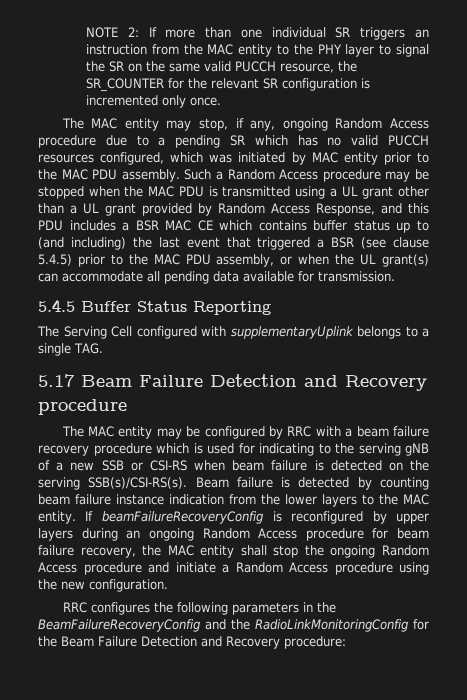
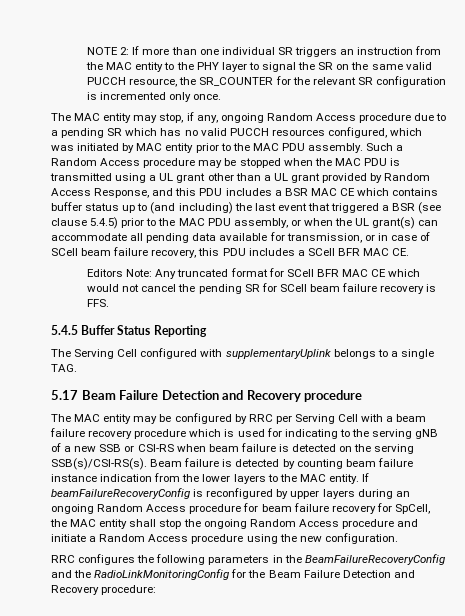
- Such a Random Access procedure may be stopped when the MAC PDU is transmitted using a UL grant other than a UL grant provided by Random Access Response, and this PDU includes a BSR MAC CE which contains buffer status up to (and including) the last event that triggered a BSR (see clause 5.4.5) prior to the MAC PDU assembly, or when the UL grant(s) can accommodate all pending data available for transmission.
+ Such a Random Access procedure may be stopped when the MAC PDU is transmitted using a UL grant other than a UL grant provided by Random Access Response, and this PDU includes a BSR MAC CE which contains buffer status up to (and including) the last event that triggered a BSR (see clause 5.4.5) prior to the MAC PDU assembly, or when the UL grant(s) can accommodate all pending data available for transmission, or in case of SCell beam failure recovery, this PDU includes a SCell BFR MAC CE.
+ Editors Note: Any truncated format for SCell BFR MAC CE which would not cancel the pending SR for SCell beam failure recovery is FFS.
- The MAC entity may be configured by RRC with a beam failure recovery procedure which is used for indicating to the serving gNB of a new SSB or CSI-RS when beam failure is detected on the serving SSB(s)/CSI-RS(s).
+ The MAC entity may be configured by RRC per Serving Cell with a beam failure recovery procedure which is used for indicating to the serving gNB of a new SSB or CSI-RS when beam failure is detected on the serving SSB(s)/CSI-RS(s).
- If beamFailureRecoveryConfig is reconfigured by upper layers during an ongoing Random Access procedure for beam failure recovery, the MAC entity shall stop the ongoing Random Access procedure and initiate a Random Access procedure using the new configuration.
+ If beamFailureRecoveryConfig is reconfigured by upper layers during an ongoing Random Access procedure for beam failure recovery for SpCell, the MAC entity shall stop the ongoing Random Access procedure and initiate a Random Access procedure using the new configuration.

